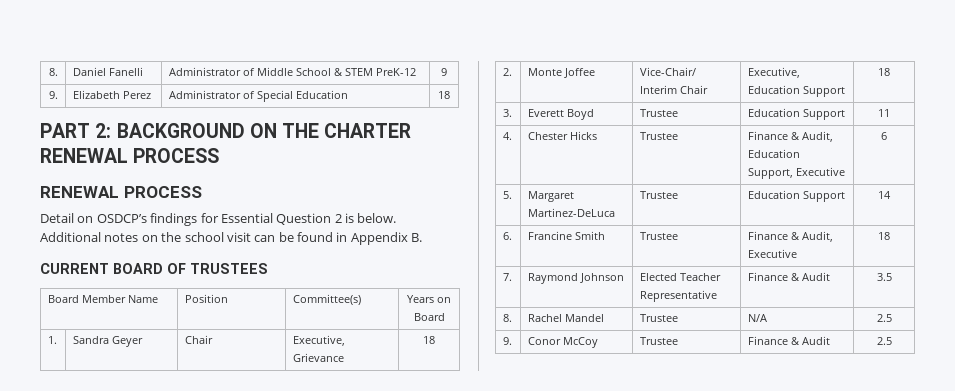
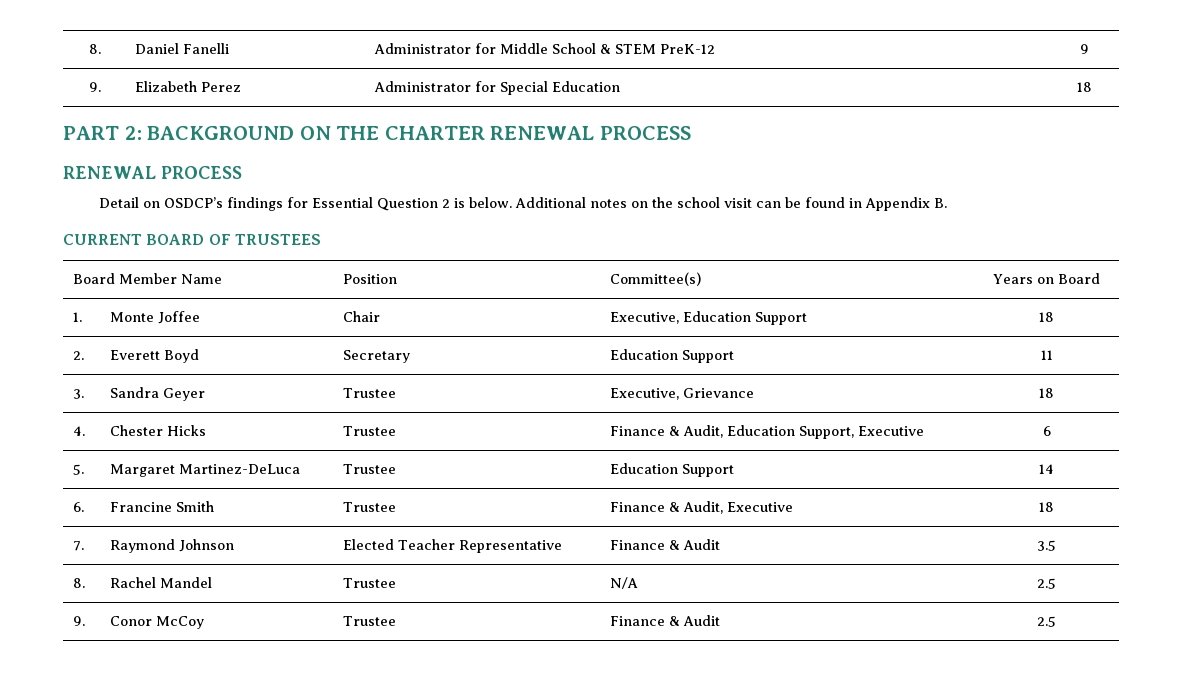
- 8. | Daniel Fanelli | Administrator of Middle School & STEM PreK-12 | 9
+ 8. | Daniel Fanelli | Administrator for Middle School & STEM PreK-12 | 9
- 9. | Elizabeth Perez | Administrator of Special Education | 18
+ 9. | Elizabeth Perez | Administrator for Special Education | 18
- 1. | Sandra Geyer | Chair | Executive, Grievance | 18
- 2. | Monte Joffee | Vice-Chair/ Interim Chair | Executive, Education Support | 18
+ 1. | Monte Joffee | Chair | Executive, Education Support | 18
- 3. | Everett Boyd | Trustee | Education Support | 11
+ 2. | Everett Boyd | Secretary | Education Support | 11
+ 3. | Sandra Geyer | Trustee | Executive, Grievance | 18

